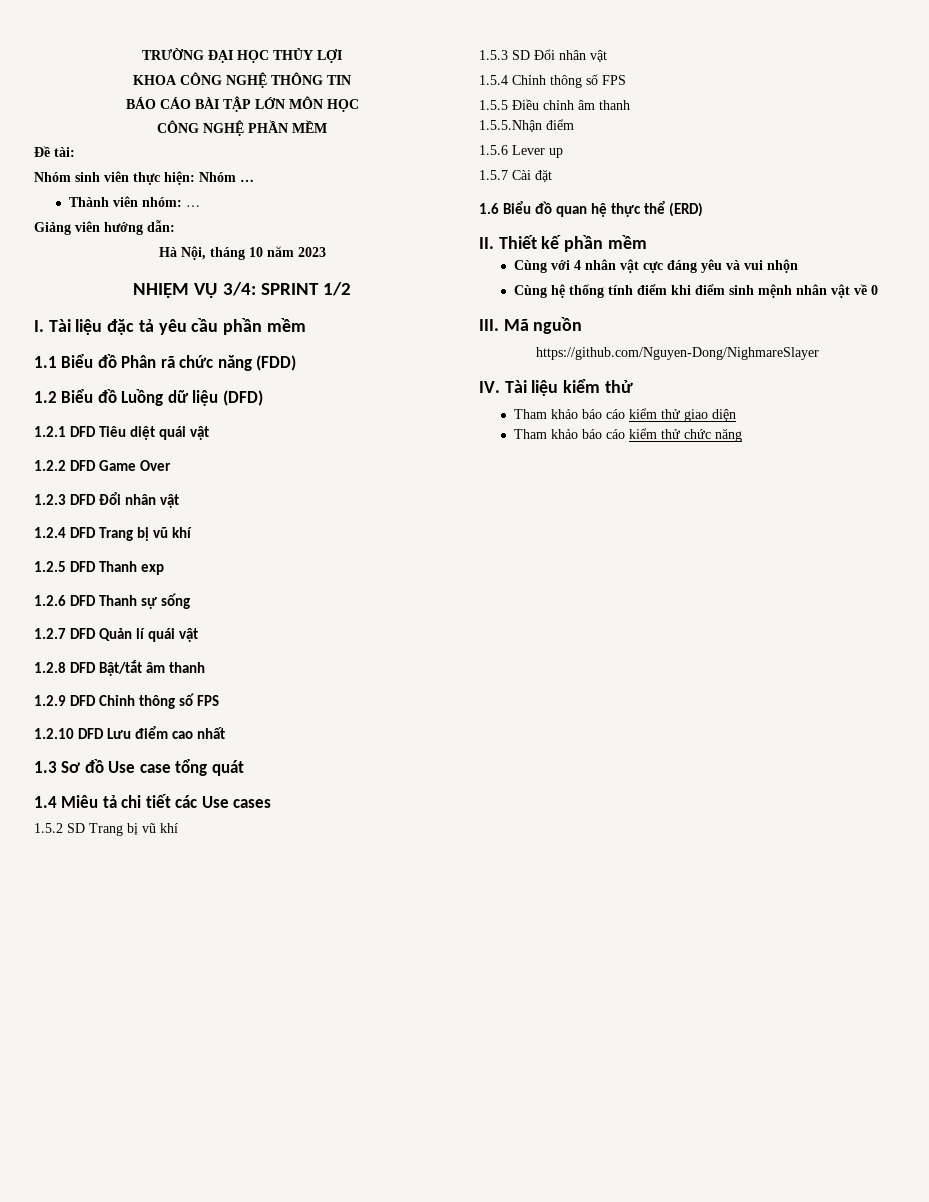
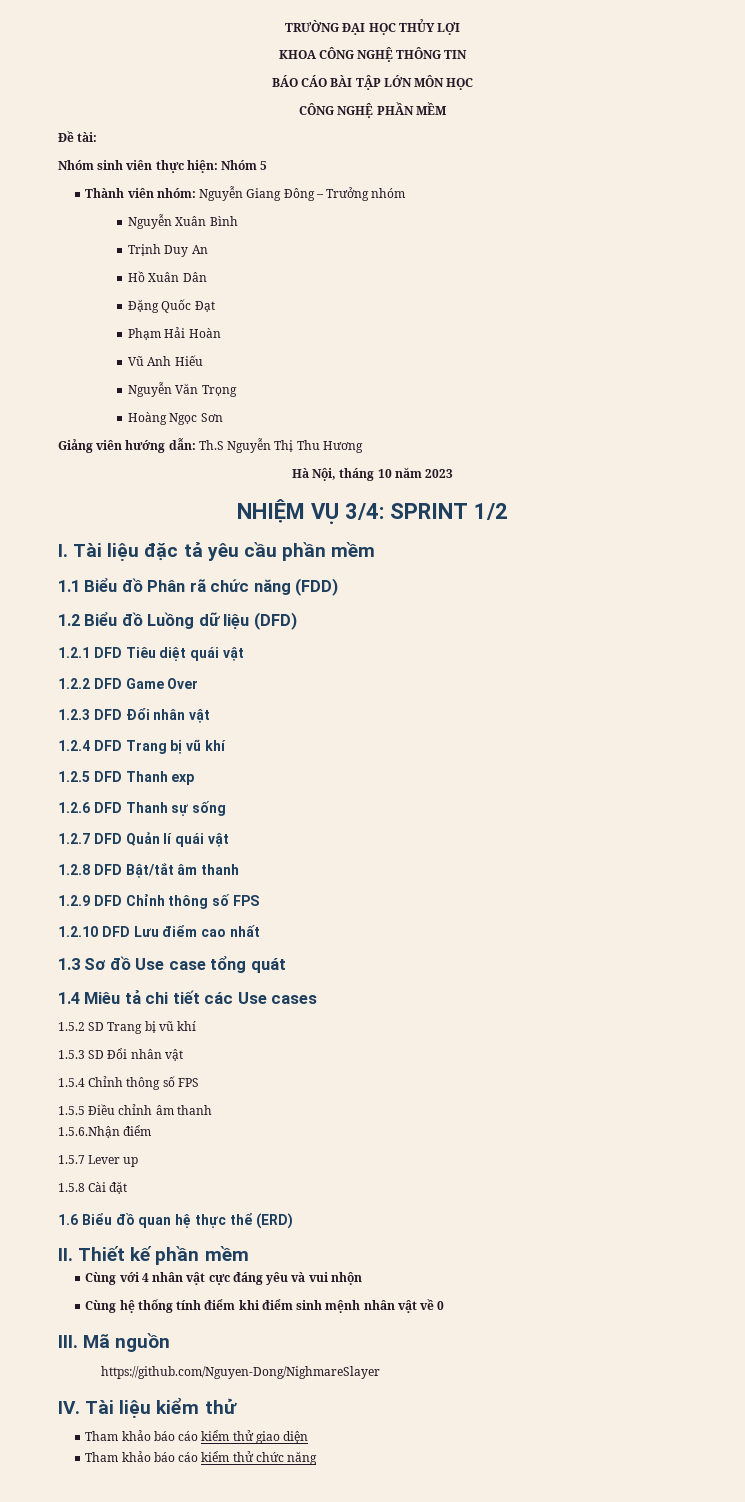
- Nhóm sinh viên thực hiện: Nhóm …
+ Nhóm sinh viên thực hiện: Nhóm 5
- Thành viên nhóm: …
+ Thành viên nhóm: Nguyễn Giang Đông – Trưởng nhóm
+ Nguyễn Xuân Bình
+ Trịnh Duy An
+ Hồ Xuân Dân
+ Đặng Quốc Đạt
+ Phạm Hải Hoàn
+ Vũ Anh Hiếu
+ Nguyễn Văn Trọng
+ Hoàng Ngọc Sơn
- Giảng viên hướng dẫn:
+ Giảng viên hướng dẫn: Th.S Nguyễn Thị Thu Hương
- 1.5.5.Nhận điểm
+ 1.5.6.Nhận điểm
- 1.5.6 Lever up
+ 1.5.7 Lever up
- 1.5.7 Cài đặt
+ 1.5.8 Cài đặt

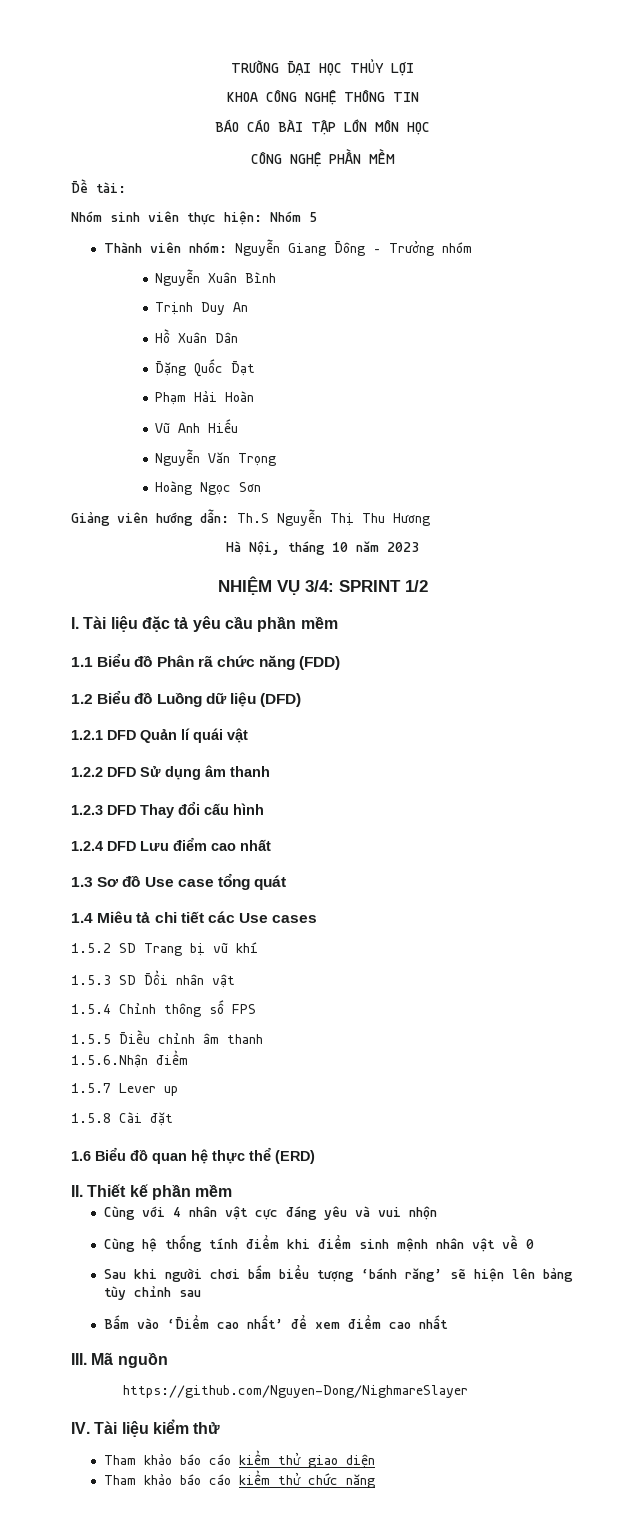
- 1.2.1 DFD Tiêu diệt quái vật
+ 1.2.1 DFD Quản lí quái vật
- 1.2.2 DFD Game Over
- 1.2.3 DFD Đổi nhân vật
- 1.2.4 DFD Trang bị vũ khí
- 1.2.5 DFD Thanh exp
- 1.2.6 DFD Thanh sự sống
- 1.2.7 DFD Quản lí quái vật
- 1.2.8 DFD Bật/tắt âm thanh
- 1.2.9 DFD Chỉnh thông số FPS
- 1.2.10 DFD Lưu điểm cao nhất
+ 1.2.2 DFD Sử dụng âm thanh
+ 1.2.3 DFD Thay đổi cấu hình
+ 1.2.4 DFD Lưu điểm cao nhất
+ Sau khi người chơi bấm biểu tượng ‘bánh răng’ sẽ hiện lên bảng tùy chỉnh sau
+ Bấm vào ‘Điểm cao nhất’ để xem điểm cao nhất

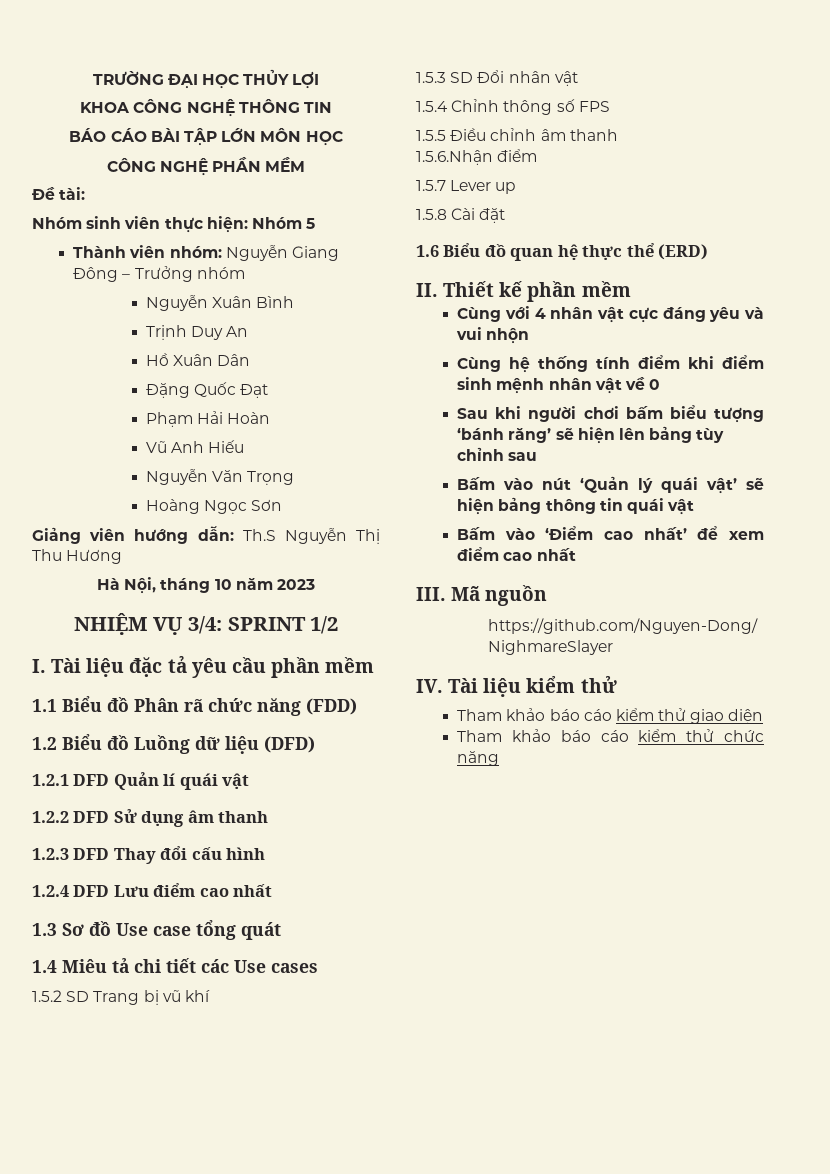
+ Bấm vào nút ‘Quản lý quái vật’ sẽ hiện bảng thông tin quái vật

